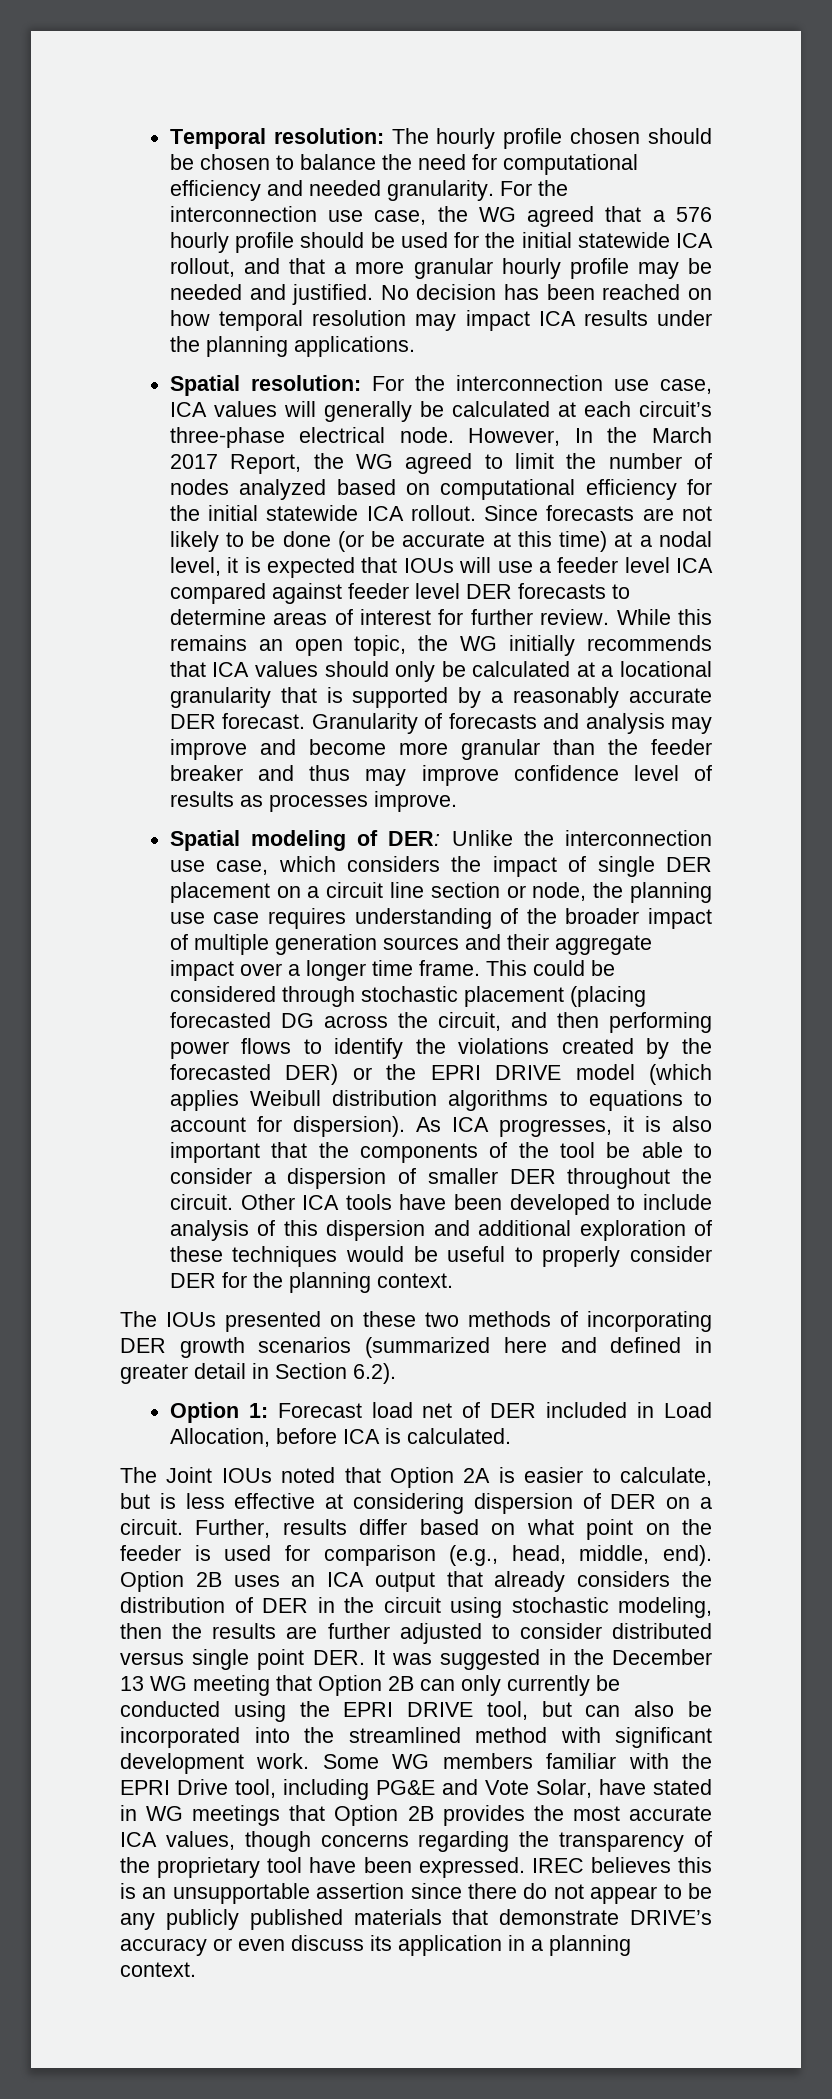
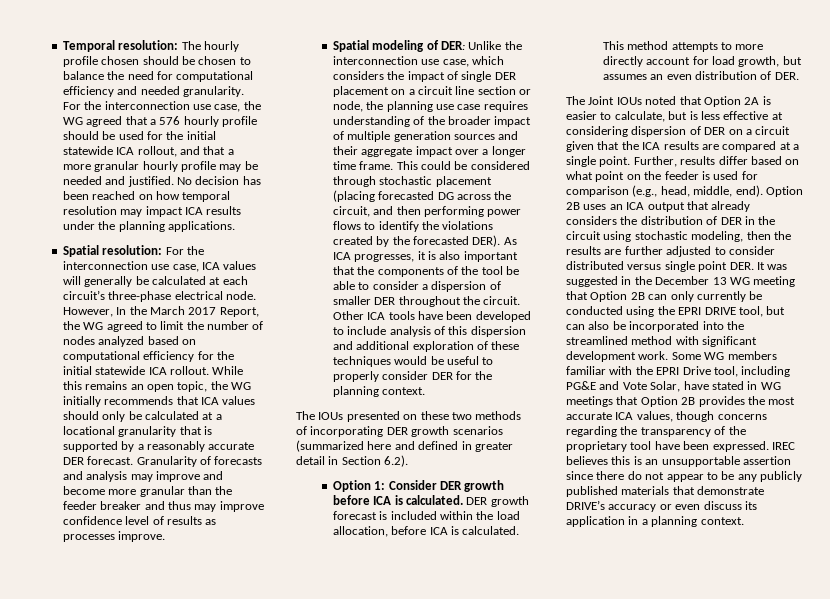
- Since forecasts are not likely to be done (or be accurate at this time) at a nodal level, it is expected that IOUs will use a feeder level ICA compared against feeder level DER forecasts to determine areas of interest for further review.
- This could be considered through stochastic placement (placing forecasted DG across the circuit, and then performing power flows to identify the violations created by the forecasted DER) or the EPRI DRIVE model (which applies Weibull distribution algorithms to equations to account for dispersion).
+ This could be considered through stochastic placement (placing forecasted DG across the circuit, and then performing power flows to identify the violations created by the forecasted DER).
- Option 1: Forecast load net of DER included in Load Allocation, before ICA is calculated.
+ Option 1: Consider DER growth before ICA is calculated. DER growth forecast is included within the load allocation, before ICA is calculated. This method attempts to more directly account for load growth, but assumes an even distribution of DER.
- The Joint IOUs noted that Option 2A is easier to calculate, but is less effective at considering dispersion of DER on a circuit.
+ The Joint IOUs noted that Option 2A is easier to calculate, but is less effective at considering dispersion of DER on a circuit given that the ICA results are compared at a single point.

